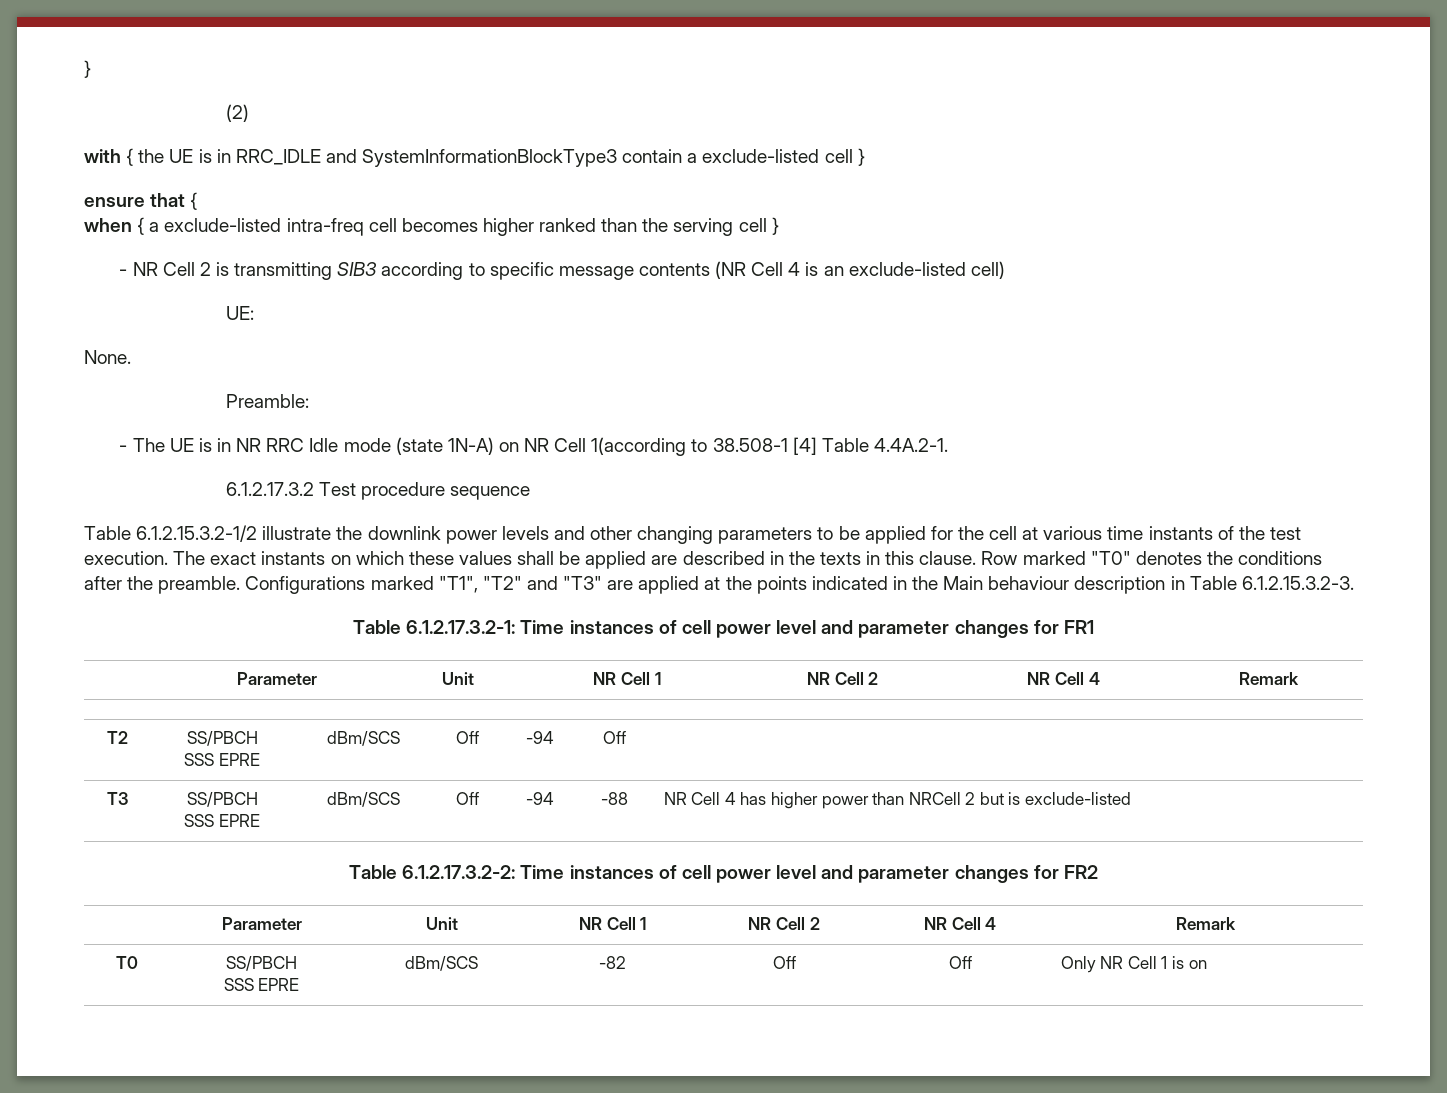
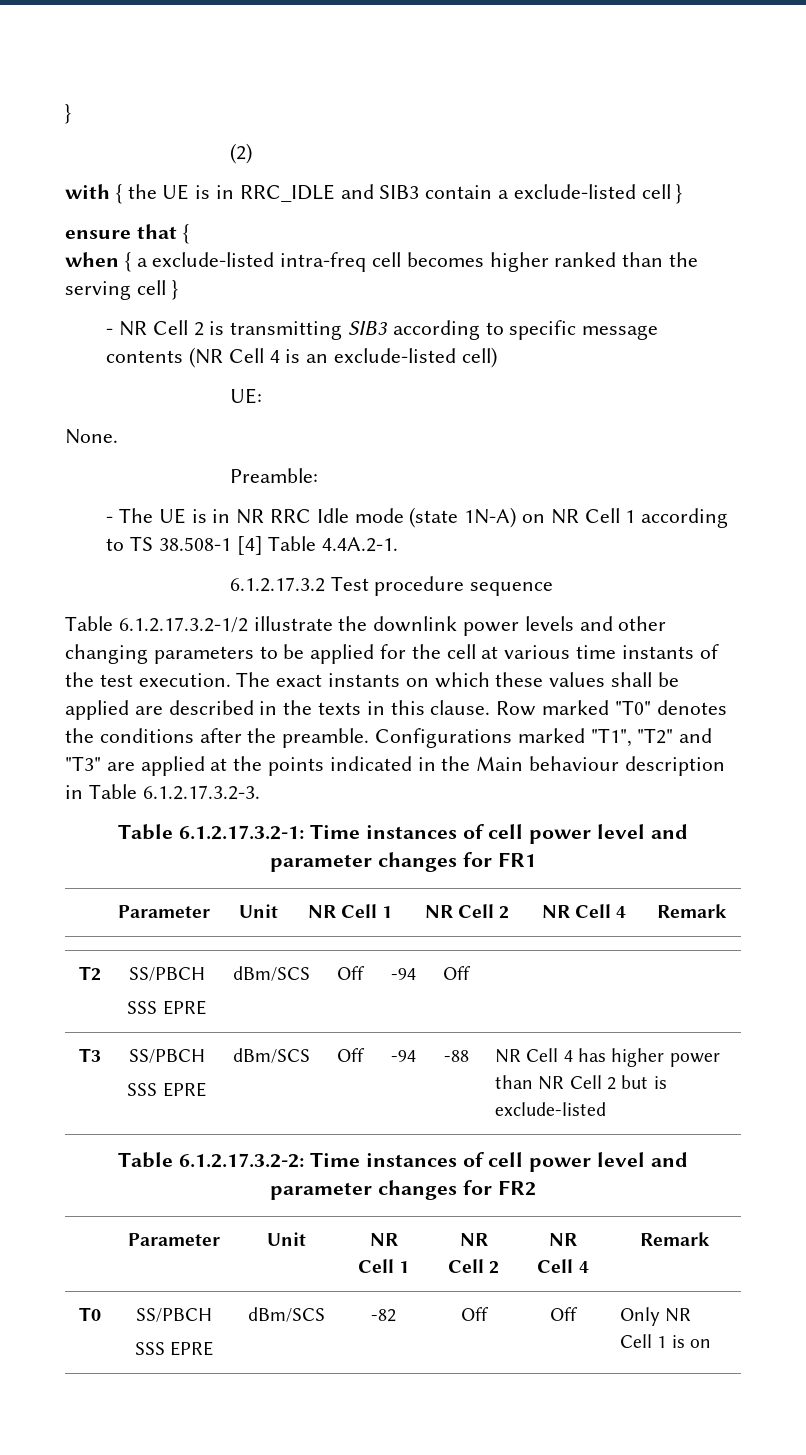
- with { the UE is in RRC_IDLE and SystemInformationBlockType3 contain a exclude-listed cell }
+ with { the UE is in RRC_IDLE and SIB3 contain a exclude-listed cell }
- - The UE is in NR RRC Idle mode (state 1N-A) on NR Cell 1(according to 38.508-1 [4] Table 4.4A.2-1.
+ - The UE is in NR RRC Idle mode (state 1N-A) on NR Cell 1 according to TS 38.508-1 [4] Table 4.4A.2-1.
- Table 6.1.2.15.3.2-1/2 illustrate the downlink power levels and other changing parameters to be applied for the cell at various time instants of the test execution.
+ Table 6.1.2.17.3.2-1/2 illustrate the downlink power levels and other changing parameters to be applied for the cell at various time instants of the test execution.
- Configurations marked "T1", "T2" and "T3" are applied at the points indicated in the Main behaviour description in Table 6.1.2.15.3.2-3.
+ Configurations marked "T1", "T2" and "T3" are applied at the points indicated in the Main behaviour description in Table 6.1.2.17.3.2-3.
  T3 | SS/PBCH
- SSS EPRE | dBm/SCS | Off | -94 | -88 | NR Cell 4 has higher power than NRCell 2 but is exclude-listed
+ SSS EPRE | dBm/SCS | Off | -94 | -88 | NR Cell 4 has higher power than NR Cell 2 but is exclude-listed

